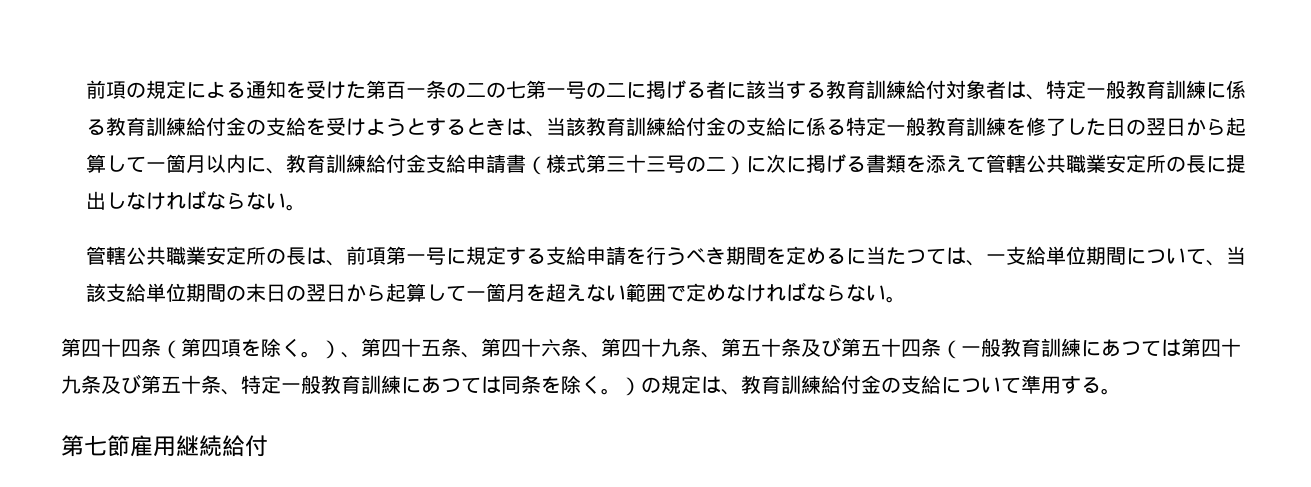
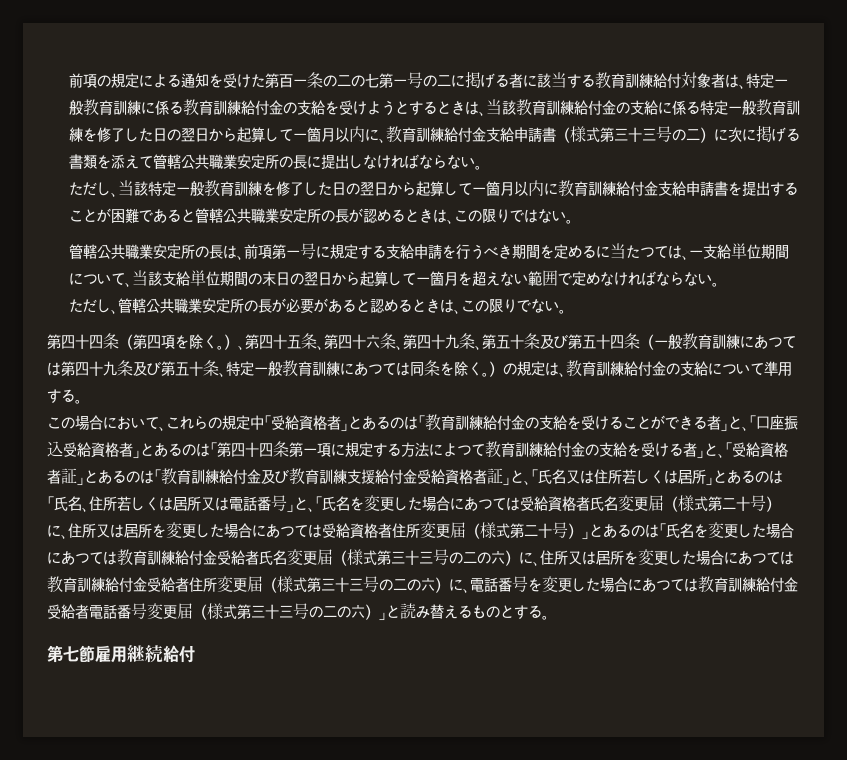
+ ただし、当該特定一般教育訓練を修了した日の翌日から起算して一箇月以内に教育訓練給付金支給申請書を提出することが困難であると管轄公共職業安定所の長が認めるときは、この限りではない。
+ ただし、管轄公共職業安定所の長が必要があると認めるときは、この限りでない。
+ この場合において、これらの規定中「受給資格者」とあるのは「教育訓練給付金の支給を受けることができる者」と、「口座振込受給資格者」とあるのは「第四十四条第一項に規定する方法によつて教育訓練給付金の支給を受ける者」と、「受給資格者証」とあるのは「教育訓練給付金及び教育訓練支援給付金受給資格者証」と、「氏名又は住所若しくは居所」とあるのは「氏名、住所若しくは居所又は電話番号」と、「氏名を変更した場合にあつては受給資格者氏名変更届（様式第二十号）に、住所又は居所を変更した場合にあつては受給資格者住所変更届（様式第二十号）」とあるのは「氏名を変更した場合にあつては教育訓練給付金受給者氏名変更届（様式第三十三号の二の六）に、住所又は居所を変更した場合にあつては教育訓練給付金受給者住所変更届（様式第三十三号の二の六）に、電話番号を変更した場合にあつては教育訓練給付金受給者電話番号変更届（様式第三十三号の二の六）」と読み替えるものとする。

